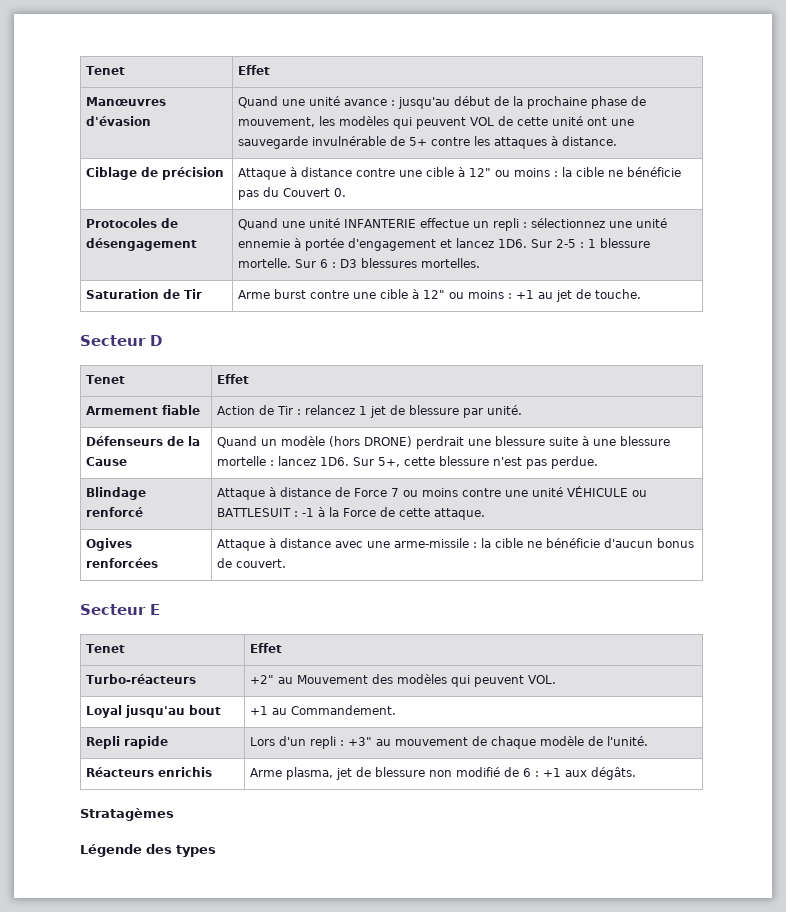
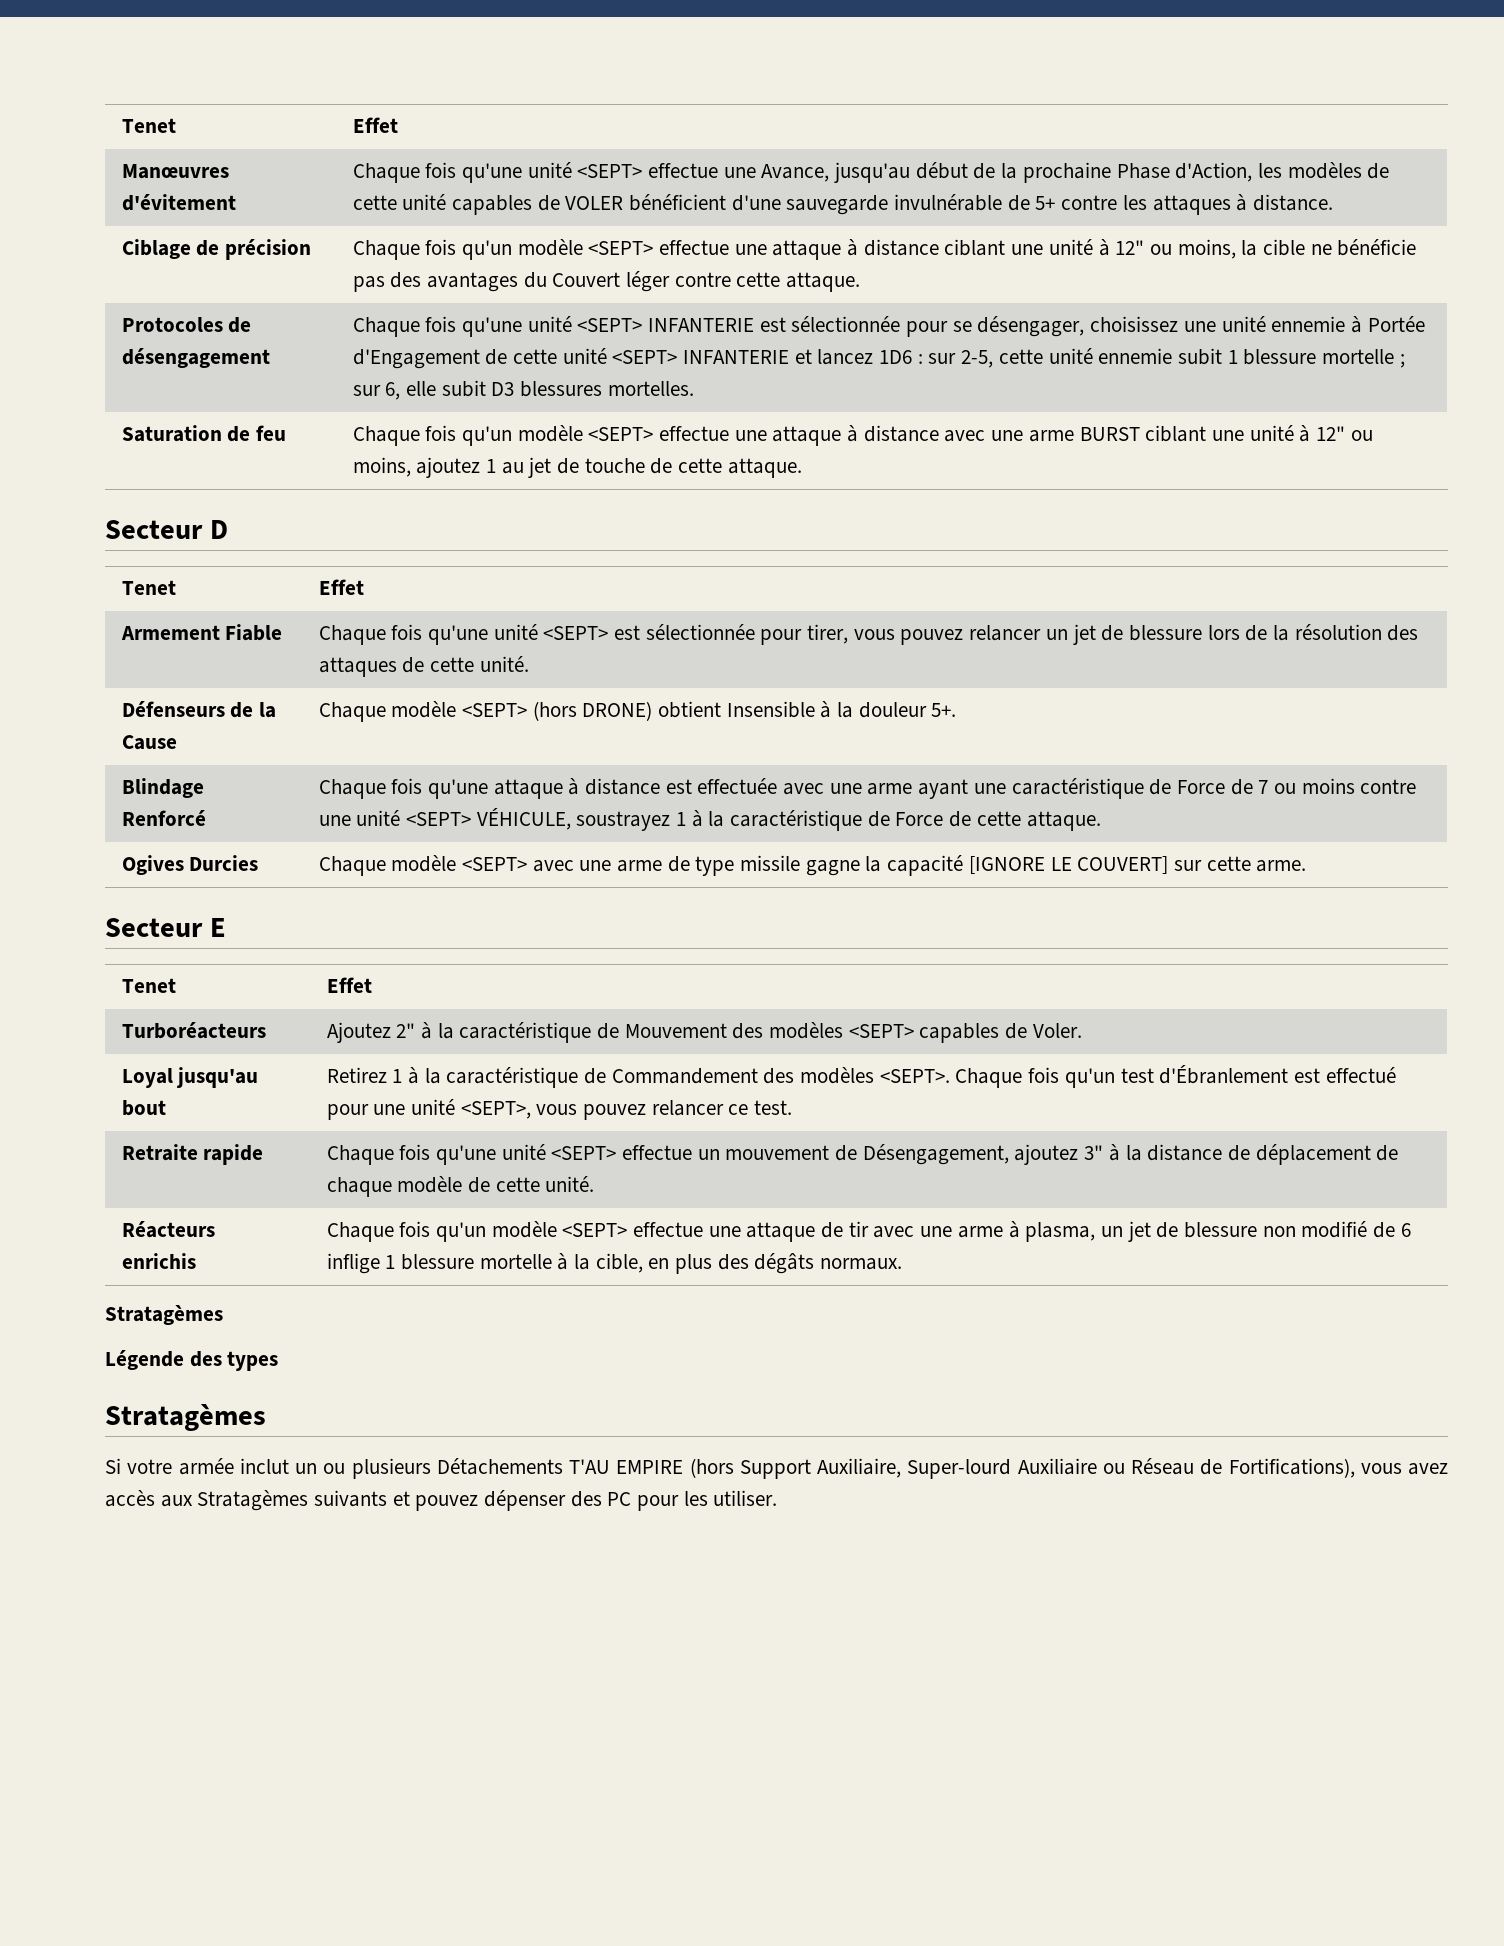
- Manœuvres d'évasion | Quand une unité avance : jusqu'au début de la prochaine phase de mouvement, les modèles qui peuvent VOL de cette unité ont une sauvegarde invulnérable de 5+ contre les attaques à distance.
+ Manœuvres d'évitement | Chaque fois qu'une unité <SEPT> effectue une Avance, jusqu'au début de la prochaine Phase d'Action, les modèles de cette unité capables de VOLER bénéficient d'une sauvegarde invulnérable de 5+ contre les attaques à distance.
- Ciblage de précision | Attaque à distance contre une cible à 12" ou moins : la cible ne bénéficie pas du Couvert 0.
- Protocoles de désengagement | Quand une unité INFANTERIE effectue un repli : sélectionnez une unité ennemie à portée d'engagement et lancez 1D6. Sur 2-5 : 1 blessure mortelle. Sur 6 : D3 blessures mortelles.
+ Ciblage de précision | Chaque fois qu'un modèle <SEPT> effectue une attaque à distance ciblant une unité à 12" ou moins, la cible ne bénéficie pas des avantages du Couvert léger contre cette attaque.
+ Protocoles de désengagement | Chaque fois qu'une unité <SEPT> INFANTERIE est sélectionnée pour se désengager, choisissez une unité ennemie à Portée d'Engagement de cette unité <SEPT> INFANTERIE et lancez 1D6 : sur 2-5, cette unité ennemie subit 1 blessure mortelle ; sur 6, elle subit D3 blessures mortelles.
- Saturation de Tir | Arme burst contre une cible à 12" ou moins : +1 au jet de touche.
+ Saturation de feu | Chaque fois qu'un modèle <SEPT> effectue une attaque à distance avec une arme BURST ciblant une unité à 12" ou moins, ajoutez 1 au jet de touche de cette attaque.
- Armement fiable | Action de Tir : relancez 1 jet de blessure par unité.
+ Armement Fiable | Chaque fois qu'une unité <SEPT> est sélectionnée pour tirer, vous pouvez relancer un jet de blessure lors de la résolution des attaques de cette unité.
- Défenseurs de la Cause | Quand un modèle (hors DRONE) perdrait une blessure suite à une blessure mortelle : lancez 1D6. Sur 5+, cette blessure n'est pas perdue.
- Blindage renforcé | Attaque à distance de Force 7 ou moins contre une unité VÉHICULE ou BATTLESUIT : -1 à la Force de cette attaque.
+ Défenseurs de la Cause | Chaque modèle <SEPT> (hors DRONE) obtient Insensible à la douleur 5+.
+ Blindage Renforcé | Chaque fois qu'une attaque à distance est effectuée avec une arme ayant une caractéristique de Force de 7 ou moins contre une unité <SEPT> VÉHICULE, soustrayez 1 à la caractéristique de Force de cette attaque.
- Ogives renforcées | Attaque à distance avec une arme-missile : la cible ne bénéficie d'aucun bonus de couvert.
+ Ogives Durcies | Chaque modèle <SEPT> avec une arme de type missile gagne la capacité [IGNORE LE COUVERT] sur cette arme.
  Secteur E
  Tenet | Effet
- Turbo-réacteurs | +2" au Mouvement des modèles qui peuvent VOL.
- Loyal jusqu'au bout | +1 au Commandement.
- Repli rapide | Lors d'un repli : +3" au mouvement de chaque modèle de l'unité.
+ Turboréacteurs | Ajoutez 2" à la caractéristique de Mouvement des modèles <SEPT> capables de Voler.
+ Loyal jusqu'au bout | Retirez 1 à la caractéristique de Commandement des modèles <SEPT>. Chaque fois qu'un test d'Ébranlement est effectué pour une unité <SEPT>, vous pouvez relancer ce test.
+ Retraite rapide | Chaque fois qu'une unité <SEPT> effectue un mouvement de Désengagement, ajoutez 3" à la distance de déplacement de chaque modèle de cette unité.
- Réacteurs enrichis | Arme plasma, jet de blessure non modifié de 6 : +1 aux dégâts.
+ Réacteurs enrichis | Chaque fois qu'un modèle <SEPT> effectue une attaque de tir avec une arme à plasma, un jet de blessure non modifié de 6 inflige 1 blessure mortelle à la cible, en plus des dégâts normaux.
  Stratagèmes
  Légende des types
+ Stratagèmes
+ Si votre armée inclut un ou plusieurs Détachements T'AU EMPIRE (hors Support Auxiliaire, Super-lourd Auxiliaire ou Réseau de Fortifications), vous avez accès aux Stratagèmes suivants et pouvez dépenser des PC pour les utiliser.

